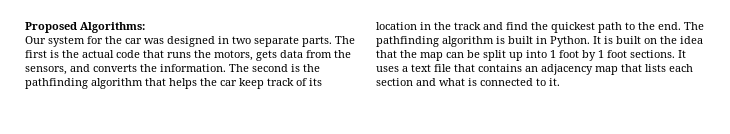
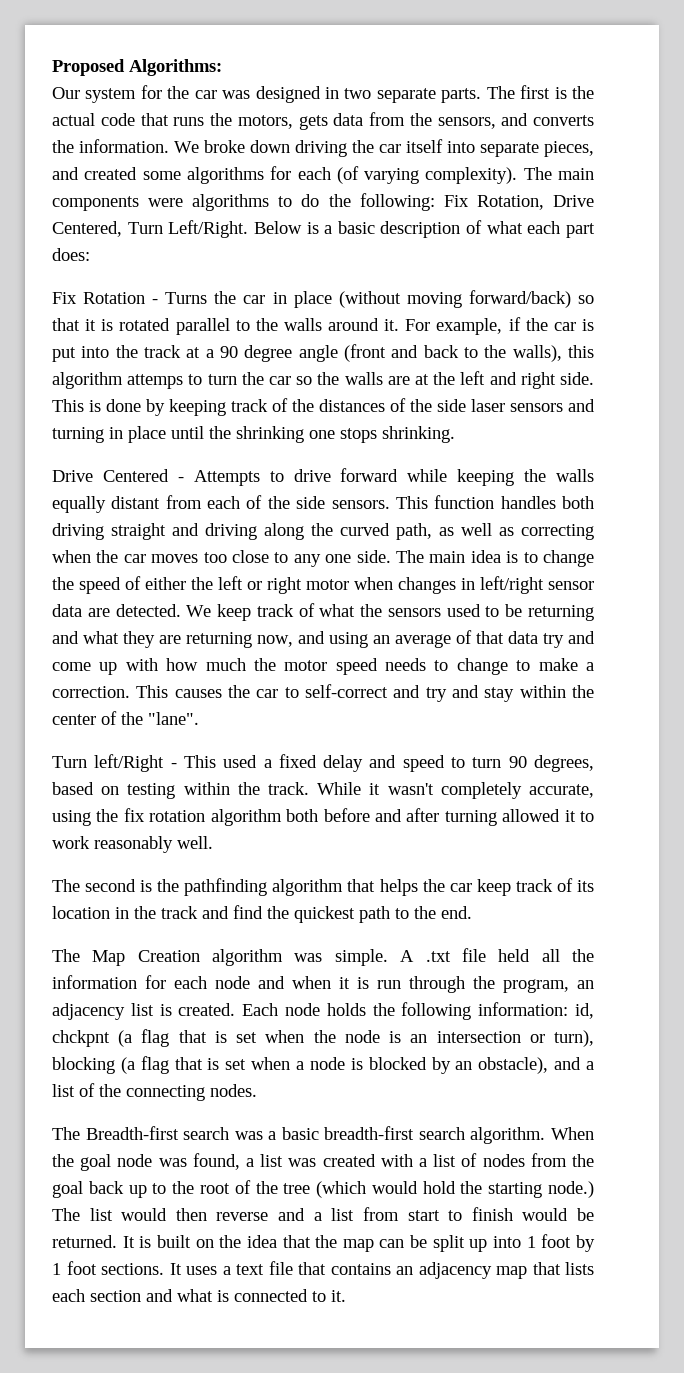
- The first is the actual code that runs the motors, gets data from the sensors, and converts the information. The second is the pathfinding algorithm that helps the car keep track of its location in the track and find the quickest path to the end. The pathfinding algorithm is built in Python.
+ The first is the actual code that runs the motors, gets data from the sensors, and converts the information. We broke down driving the car itself into separate pieces, and created some algorithms for each (of varying complexity). The main components were algorithms to do the following: Fix Rotation, Drive Centered, Turn Left/Right. Below is a basic description of what each part does:
+ Fix Rotation - Turns the car in place (without moving forward/back) so that it is rotated parallel to the walls around it. For example, if the car is put into the track at a 90 degree angle (front and back to the walls), this algorithm attemps to turn the car so the walls are at the left and right side. This is done by keeping track of the distances of the side laser sensors and turning in place until the shrinking one stops shrinking.
+ Drive Centered - Attempts to drive forward while keeping the walls equally distant from each of the side sensors. This function handles both driving straight and driving along the curved path, as well as correcting when the car moves too close to any one side. The main idea is to change the speed of either the left or right motor when changes in left/right sensor data are detected. We keep track of what the sensors used to be returning and what they are returning now, and using an average of that data try and come up with how much the motor speed needs to change to make a correction. This causes the car to self-correct and try and stay within the center of the "lane".
+ Turn left/Right - This used a fixed delay and speed to turn 90 degrees, based on testing within the track. While it wasn't completely accurate, using the fix rotation algorithm both before and after turning allowed it to work reasonably well.
+ The second is the pathfinding algorithm that helps the car keep track of its location in the track and find the quickest path to the end.
+ The Map Creation algorithm was simple. A .txt file held all the information for each node and when it is run through the program, an adjacency list is created. Each node holds the following information: id, chckpnt (a flag that is set when the node is an intersection or turn), blocking (a flag that is set when a node is blocked by an obstacle), and a list of the connecting nodes.
+ The Breadth-first search was a basic breadth-first search algorithm. When the goal node was found, a list was created with a list of nodes from the goal back up to the root of the tree (which would hold the starting node.) The list would then reverse and a list from start to finish would be returned.

